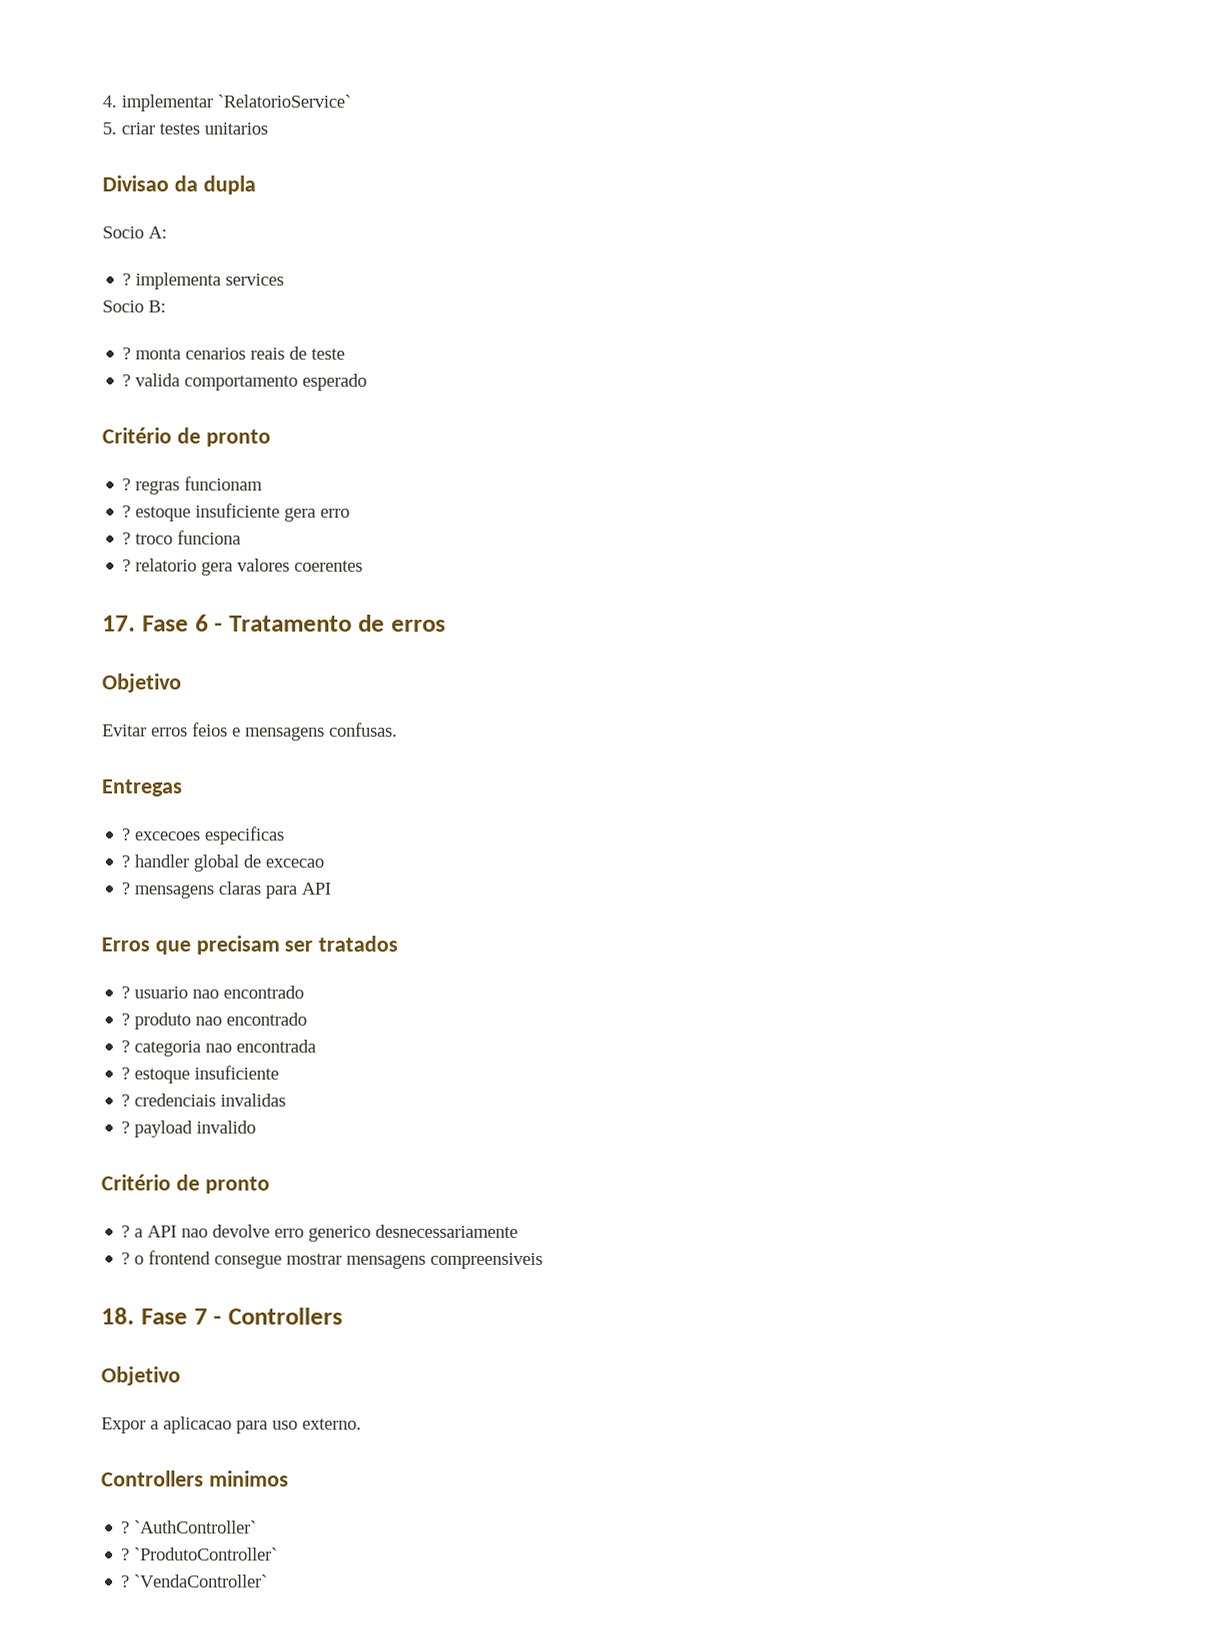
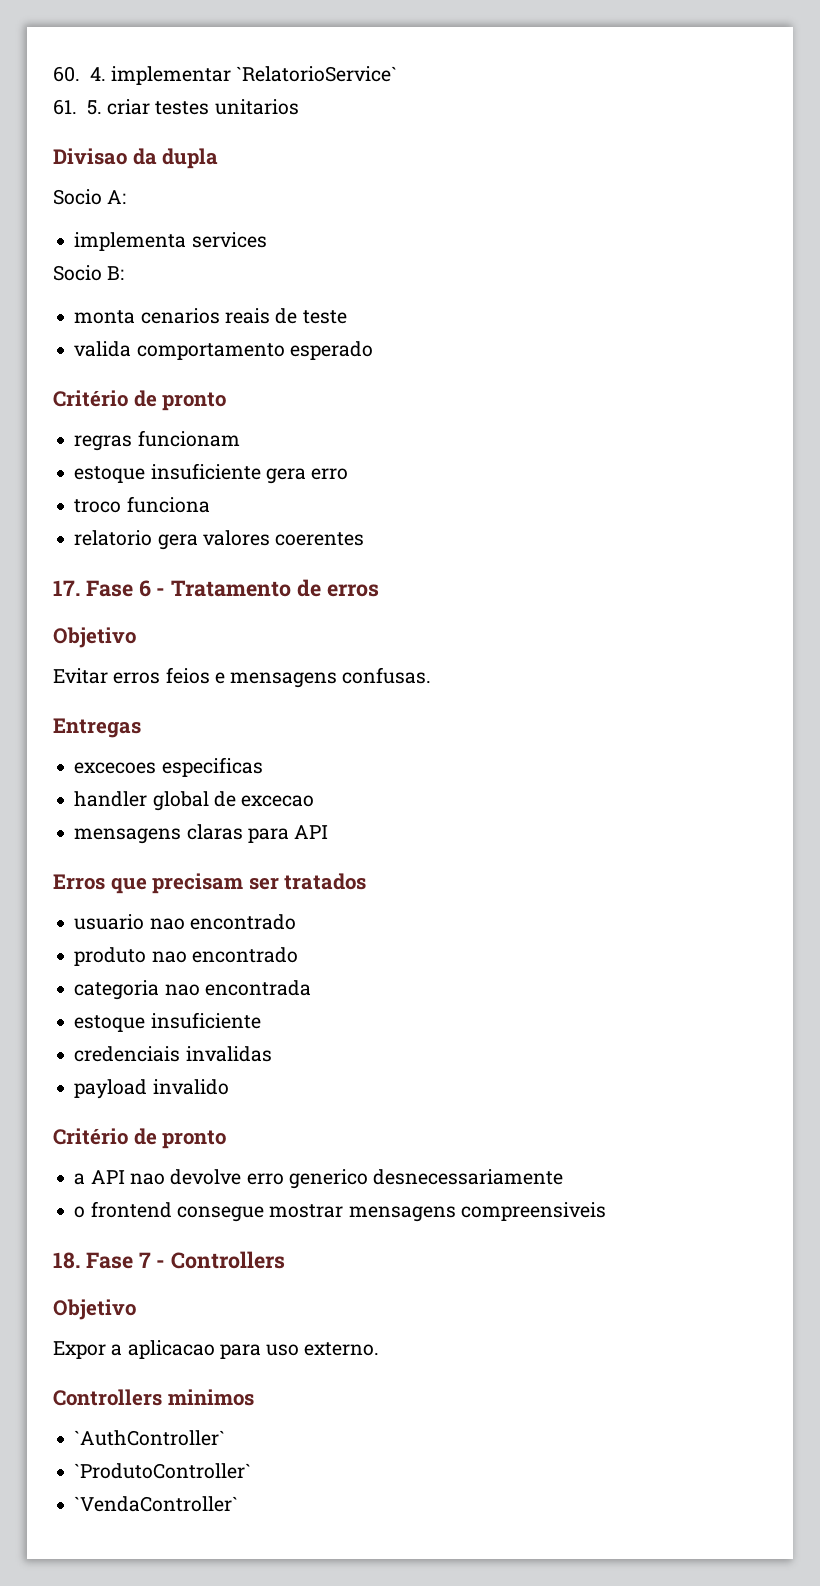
- 4. implementar `RelatorioService`
+ 60. 4. implementar `RelatorioService`
- 5. criar testes unitarios
+ 61. 5. criar testes unitarios
- ? implementa services
+ implementa services
- ? monta cenarios reais de teste
+ monta cenarios reais de teste
- ? valida comportamento esperado
+ valida comportamento esperado
- ? regras funcionam
+ regras funcionam
- ? estoque insuficiente gera erro
+ estoque insuficiente gera erro
- ? troco funciona
+ troco funciona
- ? relatorio gera valores coerentes
+ relatorio gera valores coerentes
- ? excecoes especificas
+ excecoes especificas
- ? handler global de excecao
+ handler global de excecao
- ? mensagens claras para API
+ mensagens claras para API
- ? usuario nao encontrado
+ usuario nao encontrado
- ? produto nao encontrado
+ produto nao encontrado
- ? categoria nao encontrada
- ? estoque insuficiente
+ categoria nao encontrada
+ estoque insuficiente
- ? credenciais invalidas
+ credenciais invalidas
- ? payload invalido
+ payload invalido
- ? a API nao devolve erro generico desnecessariamente
+ a API nao devolve erro generico desnecessariamente
- ? o frontend consegue mostrar mensagens compreensiveis
+ o frontend consegue mostrar mensagens compreensiveis
  Controllers minimos
- ? `AuthController`
- ? `ProdutoController`
- ? `VendaController`
+ `AuthController`
+ `ProdutoController`
+ `VendaController`

